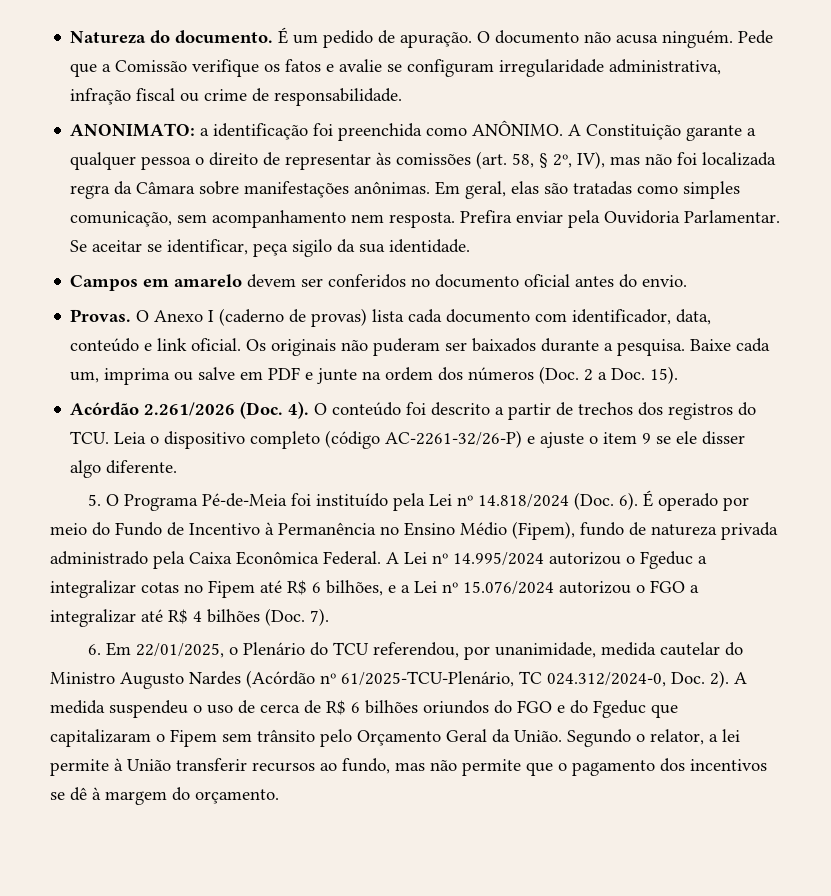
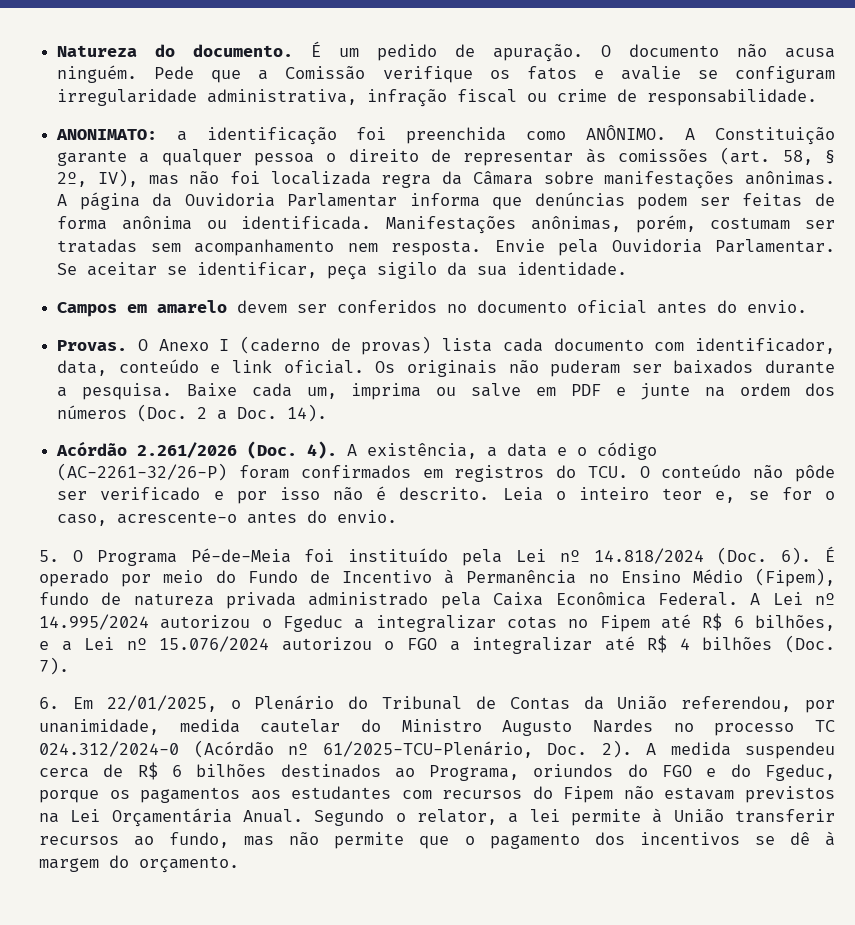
- Em geral, elas são tratadas como simples comunicação, sem acompanhamento nem resposta.
+ A página da Ouvidoria Parlamentar informa que denúncias podem ser feitas de forma anônima ou identificada. Manifestações anônimas, porém, costumam ser tratadas sem acompanhamento nem resposta.
- Prefira enviar pela Ouvidoria Parlamentar.
+ Envie pela Ouvidoria Parlamentar.
- Baixe cada um, imprima ou salve em PDF e junte na ordem dos números (Doc. 2 a Doc. 15).
+ Baixe cada um, imprima ou salve em PDF e junte na ordem dos números (Doc. 2 a Doc. 14).
- O conteúdo foi descrito a partir de trechos dos registros do TCU. Leia o dispositivo completo (código AC-2261-32/26-P) e ajuste o item 9 se ele disser algo diferente.
+ A existência, a data e o código (AC-2261-32/26-P) foram confirmados em registros do TCU. O conteúdo não pôde ser verificado e por isso não é descrito. Leia o inteiro teor e, se for o caso, acrescente-o antes do envio.
- 6. Em 22/01/2025, o Plenário do TCU referendou, por unanimidade, medida cautelar do Ministro Augusto Nardes (Acórdão nº 61/2025-TCU-Plenário, TC 024.312/2024-0, Doc. 2).
+ 6. Em 22/01/2025, o Plenário do Tribunal de Contas da União referendou, por unanimidade, medida cautelar do Ministro Augusto Nardes no processo TC 024.312/2024-0 (Acórdão nº 61/2025-TCU-Plenário, Doc. 2).
- A medida suspendeu o uso de cerca de R$ 6 bilhões oriundos do FGO e do Fgeduc que capitalizaram o Fipem sem trânsito pelo Orçamento Geral da União.
+ A medida suspendeu cerca de R$ 6 bilhões destinados ao Programa, oriundos do FGO e do Fgeduc, porque os pagamentos aos estudantes com recursos do Fipem não estavam previstos na Lei Orçamentária Anual.

